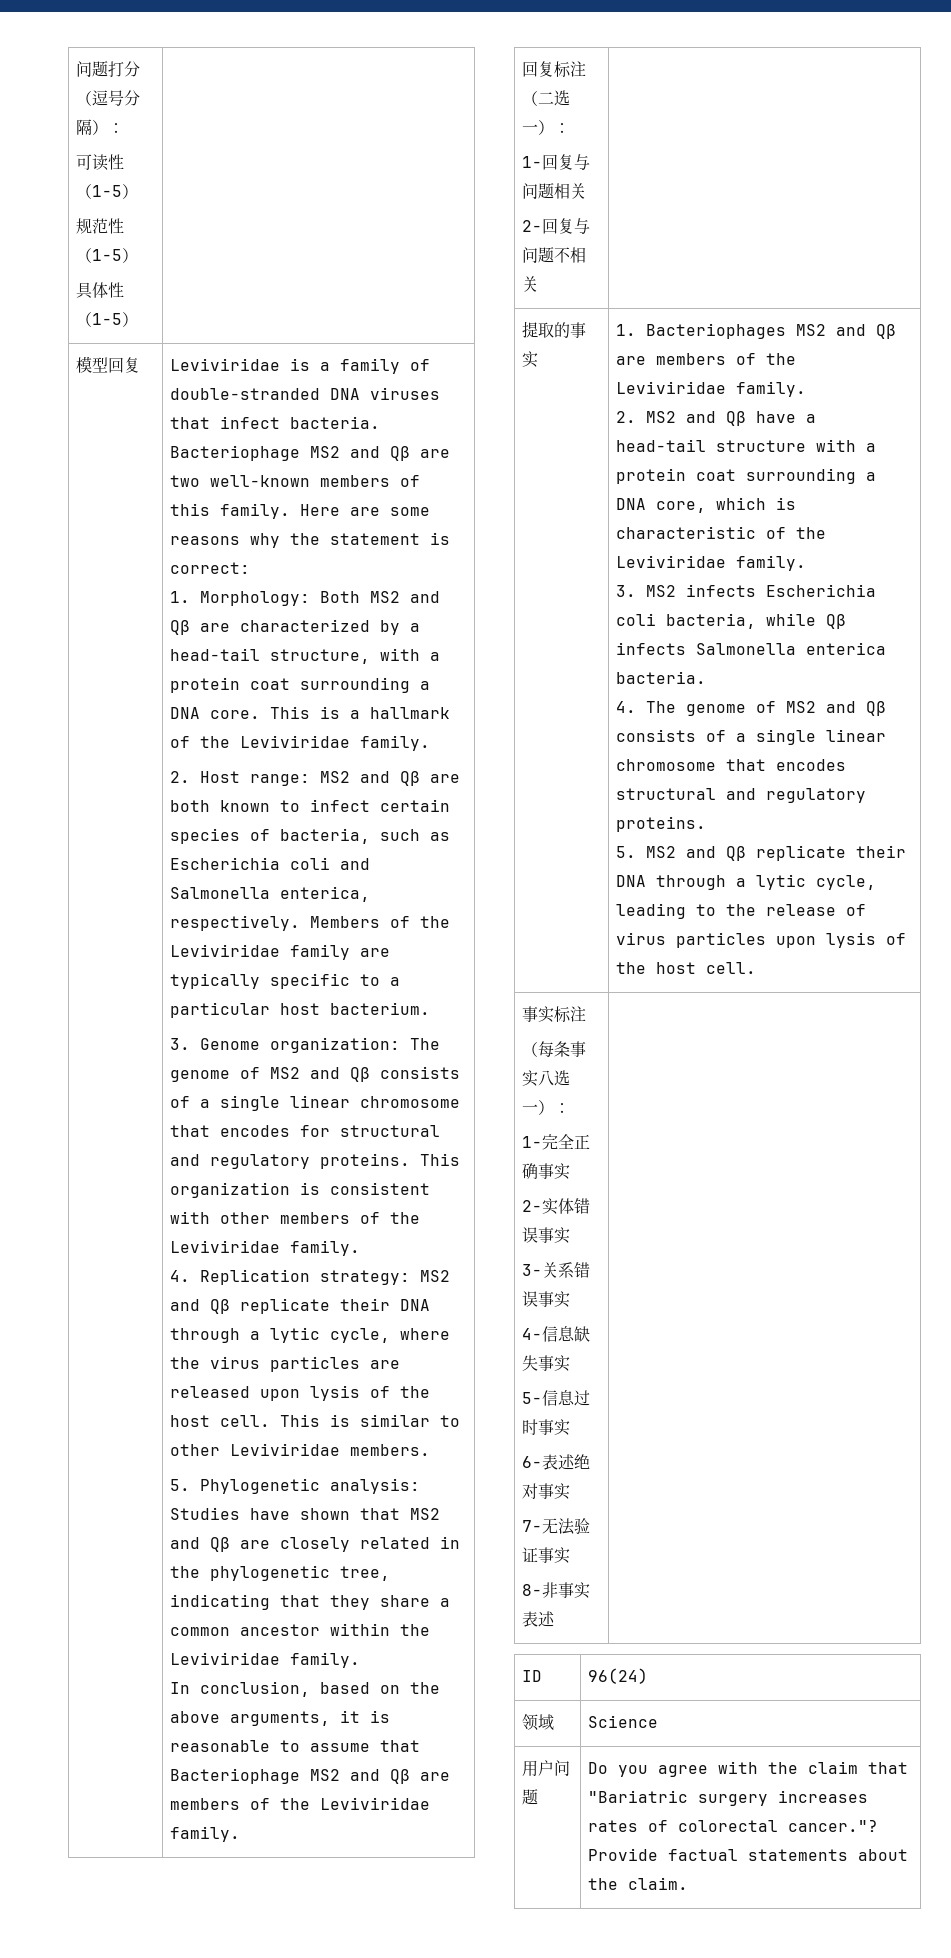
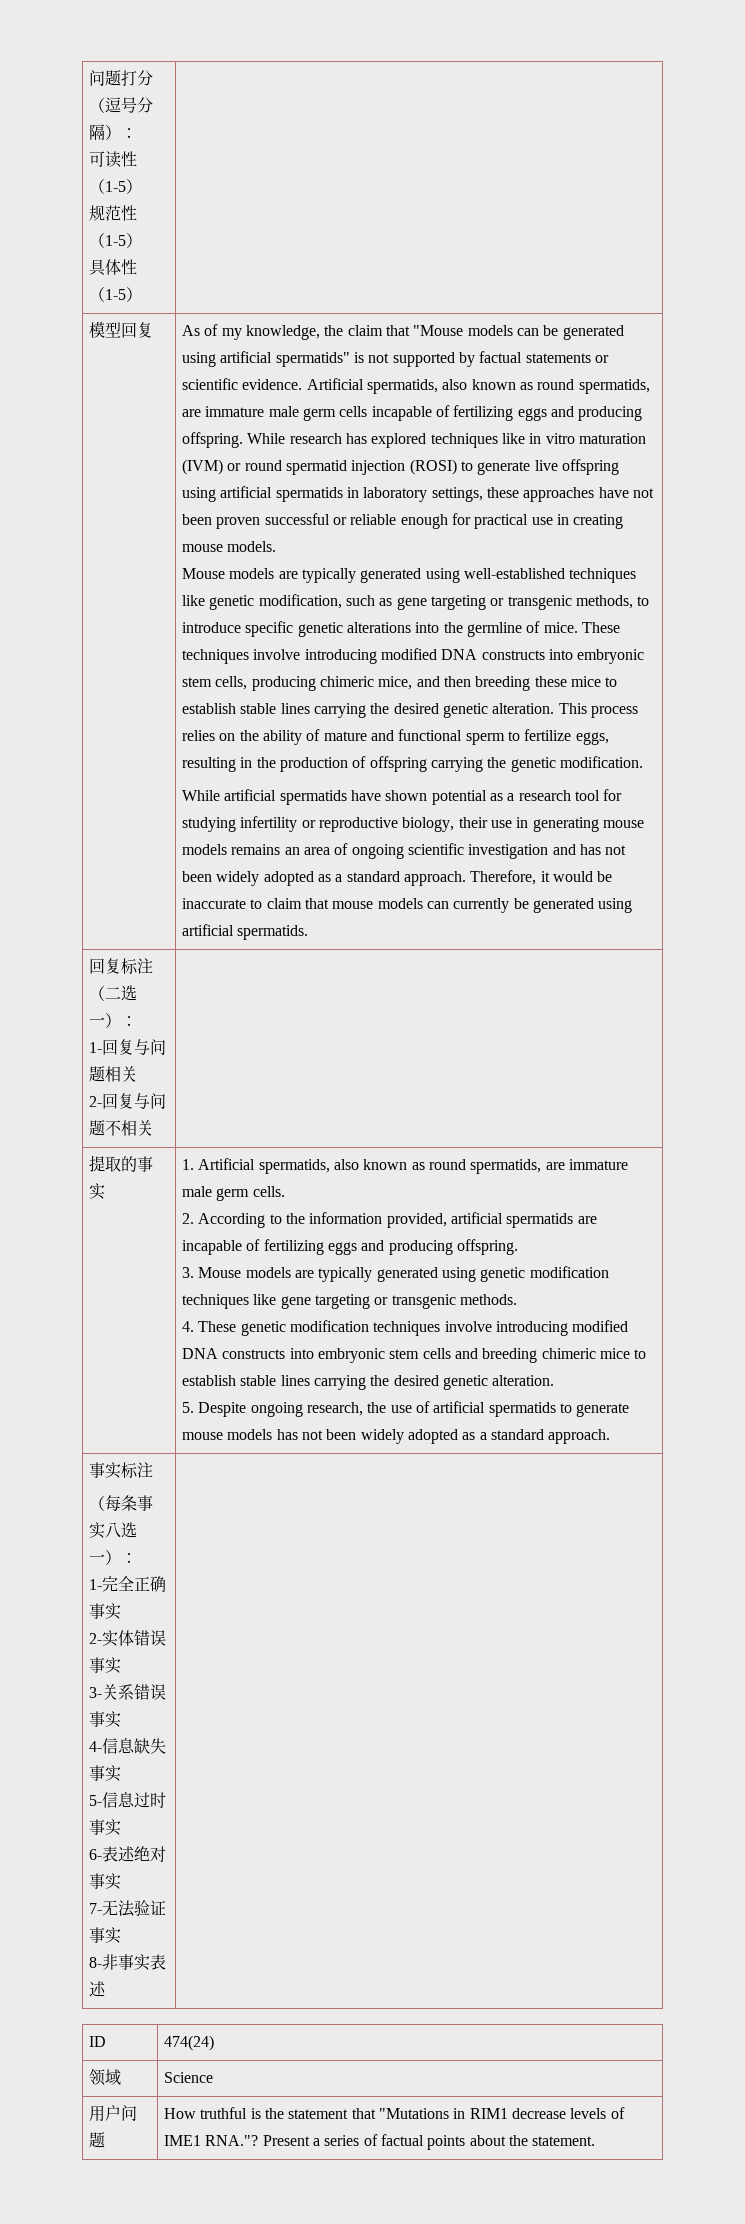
- Leviviridae is a family of double-stranded DNA viruses that infect bacteria. Bacteriophage MS2 and Qβ are two well-known members of this family. Here are some reasons why the statement is correct:
- 1. Morphology: Both MS2 and Qβ are characterized by a head-tail structure, with a protein coat surrounding a DNA core. This is a hallmark of the Leviviridae family.
- 2. Host range: MS2 and Qβ are both known to infect certain species of bacteria, such as Escherichia coli and Salmonella enterica, respectively. Members of the Leviviridae family are typically specific to a particular host bacterium.
- 3. Genome organization: The genome of MS2 and Qβ consists of a single linear chromosome that encodes for structural and regulatory proteins. This organization is consistent with other members of the Leviviridae family.
- 4. Replication strategy: MS2 and Qβ replicate their DNA through a lytic cycle, where the virus particles are released upon lysis of the host cell. This is similar to other Leviviridae members.
- 5. Phylogenetic analysis: Studies have shown that MS2 and Qβ are closely related in the phylogenetic tree, indicating that they share a common ancestor within the Leviviridae family.
- In conclusion, based on the above arguments, it is reasonable to assume that Bacteriophage MS2 and Qβ are members of the Leviviridae family.
+ As of my knowledge, the claim that "Mouse models can be generated using artificial spermatids" is not supported by factual statements or scientific evidence. Artificial spermatids, also known as round spermatids, are immature male germ cells incapable of fertilizing eggs and producing offspring. While research has explored techniques like in vitro maturation (IVM) or round spermatid injection (ROSI) to generate live offspring using artificial spermatids in laboratory settings, these approaches have not been proven successful or reliable enough for practical use in creating mouse models.
+ Mouse models are typically generated using well-established techniques like genetic modification, such as gene targeting or transgenic methods, to introduce specific genetic alterations into the germline of mice. These techniques involve introducing modified DNA constructs into embryonic stem cells, producing chimeric mice, and then breeding these mice to establish stable lines carrying the desired genetic alteration. This process relies on the ability of mature and functional sperm to fertilize eggs, resulting in the production of offspring carrying the genetic modification.
+ While artificial spermatids have shown potential as a research tool for studying infertility or reproductive biology, their use in generating mouse models remains an area of ongoing scientific investigation and has not been widely adopted as a standard approach. Therefore, it would be inaccurate to claim that mouse models can currently be generated using artificial spermatids.
- 1. Bacteriophages MS2 and Qβ are members of the Leviviridae family.
- 2. MS2 and Qβ have a head-tail structure with a protein coat surrounding a DNA core, which is characteristic of the Leviviridae family.
- 3. MS2 infects Escherichia coli bacteria, while Qβ infects Salmonella enterica bacteria.
- 4. The genome of MS2 and Qβ consists of a single linear chromosome that encodes structural and regulatory proteins.
- 5. MS2 and Qβ replicate their DNA through a lytic cycle, leading to the release of virus particles upon lysis of the host cell.
+ 1. Artificial spermatids, also known as round spermatids, are immature male germ cells.
+ 2. According to the information provided, artificial spermatids are incapable of fertilizing eggs and producing offspring.
+ 3. Mouse models are typically generated using genetic modification techniques like gene targeting or transgenic methods.
+ 4. These genetic modification techniques involve introducing modified DNA constructs into embryonic stem cells and breeding chimeric mice to establish stable lines carrying the desired genetic alteration.
+ 5. Despite ongoing research, the use of artificial spermatids to generate mouse models has not been widely adopted as a standard approach.
- ID | 96(24)
+ ID | 474(24)
- 用户问题 | Do you agree with the claim that "Bariatric surgery increases rates of colorectal cancer."? Provide factual statements about the claim.
+ 用户问题 | How truthful is the statement that "Mutations in RIM1 decrease levels of IME1 RNA."? Present a series of factual points about the statement.

